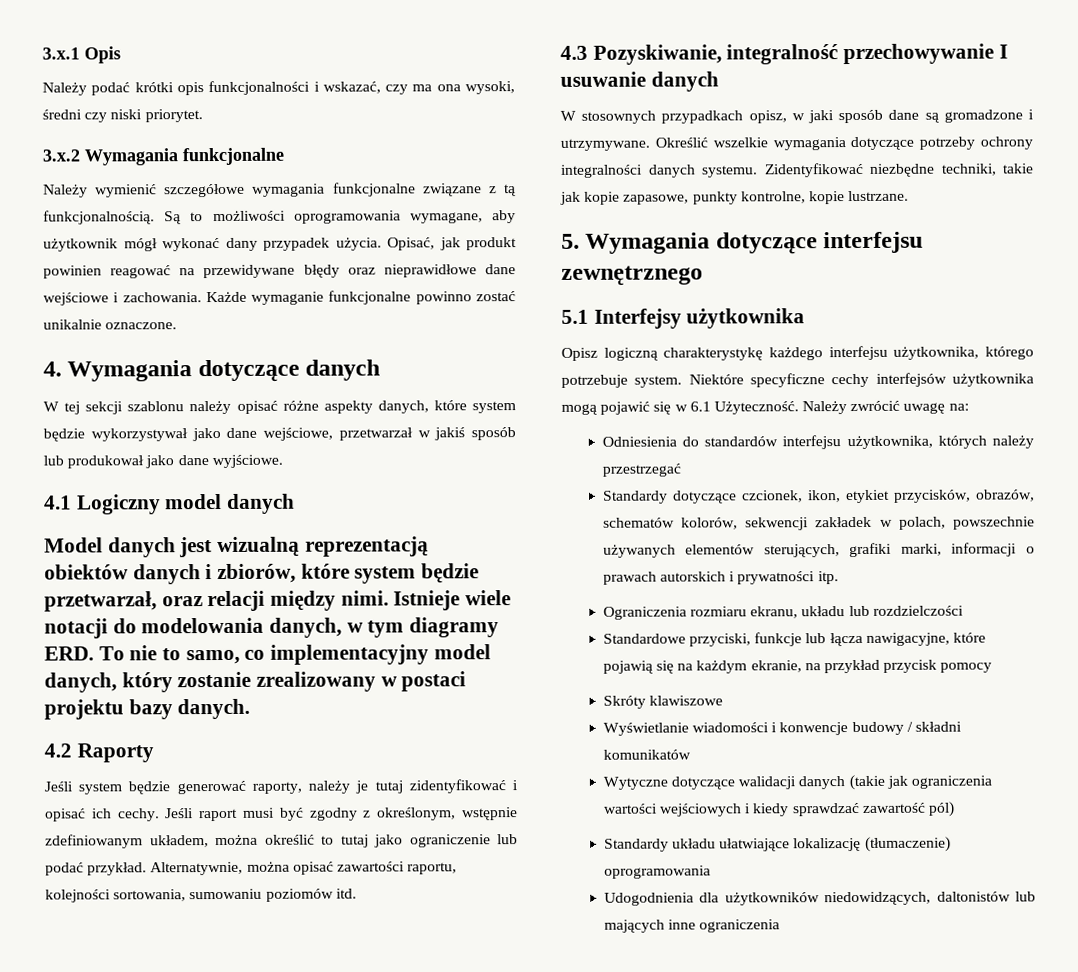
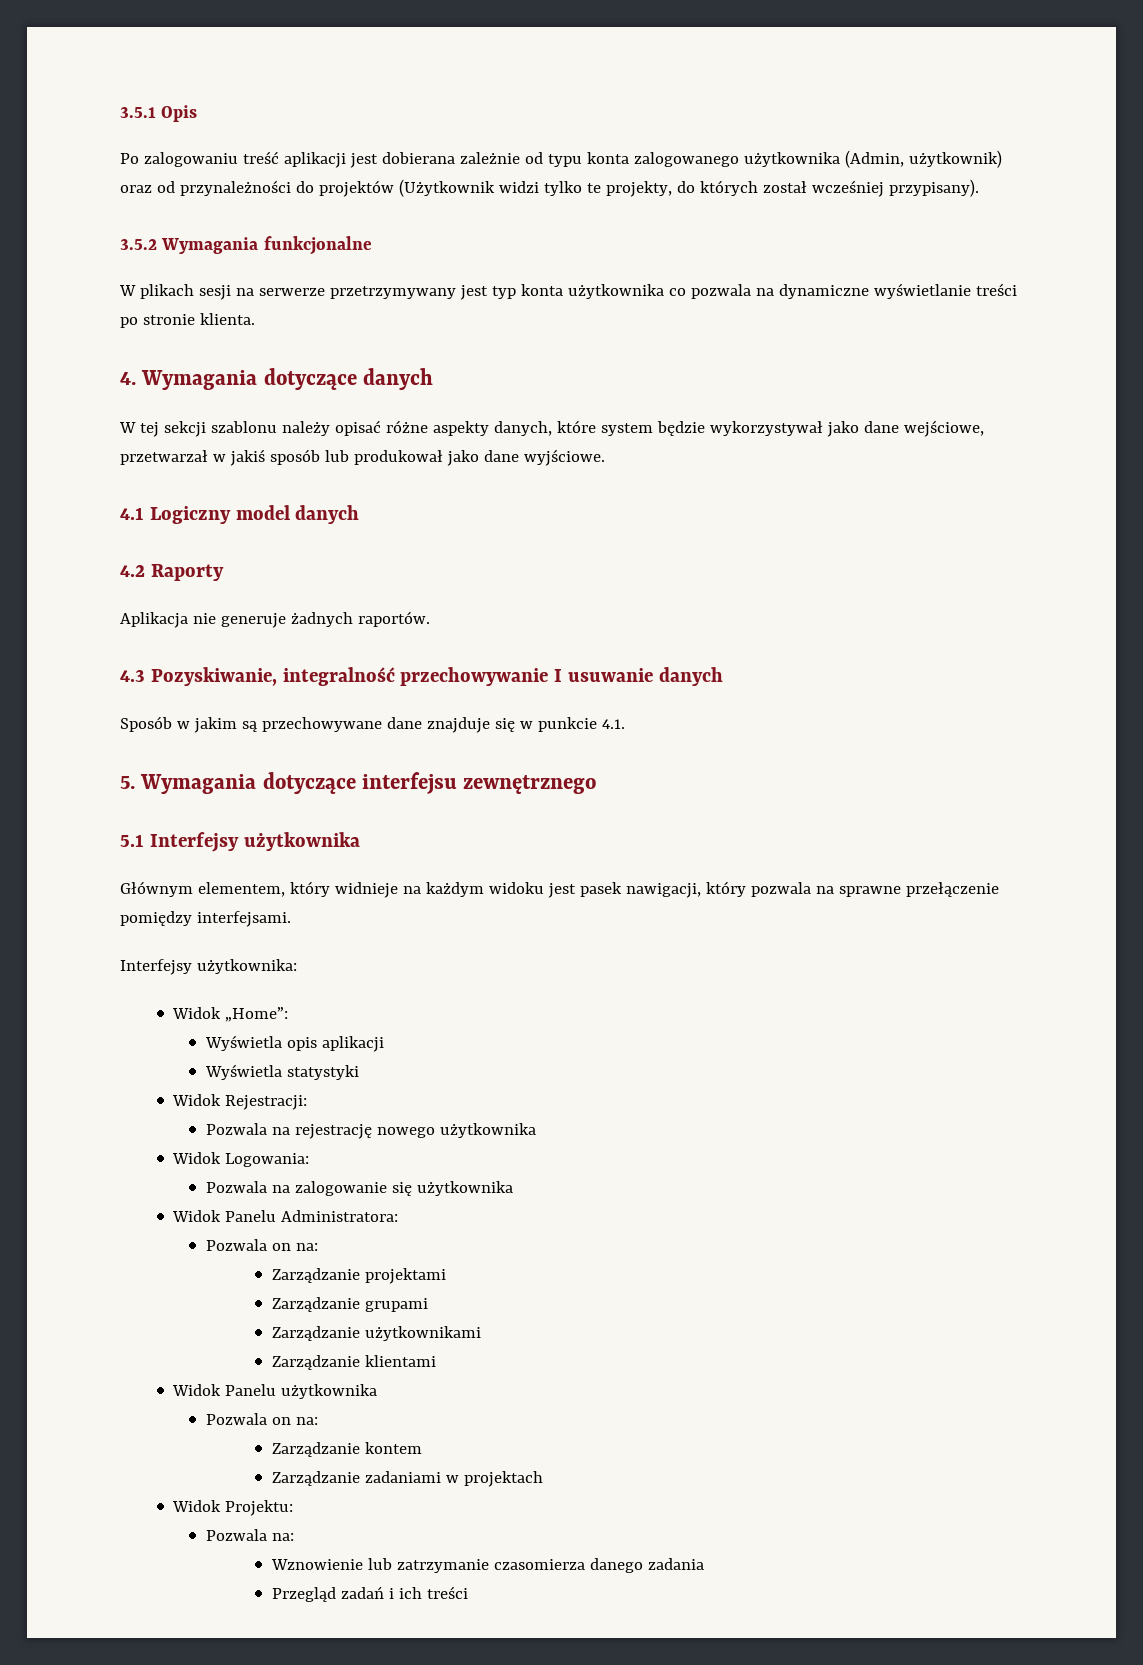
- 3.x.1 Opis
+ 3.5.1 Opis
- Należy podać krótki opis funkcjonalności i wskazać, czy ma ona wysoki, średni czy niski priorytet.
- 3.x.2 Wymagania funkcjonalne
- Należy wymienić szczegółowe wymagania funkcjonalne związane z tą funkcjonalnością. Są to możliwości oprogramowania wymagane, aby użytkownik mógł wykonać dany przypadek użycia. Opisać, jak produkt powinien reagować na przewidywane błędy oraz nieprawidłowe dane wejściowe i zachowania. Każde wymaganie funkcjonalne powinno zostać unikalnie oznaczone.
+ Po zalogowaniu treść aplikacji jest dobierana zależnie od typu konta zalogowanego użytkownika (Admin, użytkownik) oraz od przynależności do projektów (Użytkownik widzi tylko te projekty, do których został wcześniej przypisany).
+ 3.5.2 Wymagania funkcjonalne
+ W plikach sesji na serwerze przetrzymywany jest typ konta użytkownika co pozwala na dynamiczne wyświetlanie treści po stronie klienta.
- Model danych jest wizualną reprezentacją obiektów danych i zbiorów, które system będzie przetwarzał, oraz relacji między nimi. Istnieje wiele notacji do modelowania danych, w tym diagramy ERD. To nie to samo, co implementacyjny model danych, który zostanie zrealizowany w postaci projektu bazy danych.
  4.2 Raporty
- Jeśli system będzie generować raporty, należy je tutaj zidentyfikować i opisać ich cechy. Jeśli raport musi być zgodny z określonym, wstępnie zdefiniowanym układem, można określić to tutaj jako ograniczenie lub podać przykład. Alternatywnie, można opisać zawartości raportu, kolejności sortowania, sumowaniu poziomów itd.
+ Aplikacja nie generuje żadnych raportów.
- W stosownych przypadkach opisz, w jaki sposób dane są gromadzone i utrzymywane. Określić wszelkie wymagania dotyczące potrzeby ochrony integralności danych systemu. Zidentyfikować niezbędne techniki, takie jak kopie zapasowe, punkty kontrolne, kopie lustrzane.
+ Sposób w jakim są przechowywane dane znajduje się w punkcie 4.1.
- Opisz logiczną charakterystykę każdego interfejsu użytkownika, którego potrzebuje system. Niektóre specyficzne cechy interfejsów użytkownika mogą pojawić się w 6.1 Użyteczność. Należy zwrócić uwagę na:
- Odniesienia do standardów interfejsu użytkownika, których należy przestrzegać
- Standardy dotyczące czcionek, ikon, etykiet przycisków, obrazów, schematów kolorów, sekwencji zakładek w polach, powszechnie używanych elementów sterujących, grafiki marki, informacji o prawach autorskich i prywatności itp.
- Ograniczenia rozmiaru ekranu, układu lub rozdzielczości
- Standardowe przyciski, funkcje lub łącza nawigacyjne, które pojawią się na każdym ekranie, na przykład przycisk pomocy
- Skróty klawiszowe
- Wyświetlanie wiadomości i konwencje budowy / składni komunikatów
- Wytyczne dotyczące walidacji danych (takie jak ograniczenia wartości wejściowych i kiedy sprawdzać zawartość pól)
- Standardy układu ułatwiające lokalizację (tłumaczenie) oprogramowania
- Udogodnienia dla użytkowników niedowidzących, daltonistów lub mających inne ograniczenia
+ Głównym elementem, który widnieje na każdym widoku jest pasek nawigacji, który pozwala na sprawne przełączenie pomiędzy interfejsami.
+ Interfejsy użytkownika:
+ Widok „Home”:
+ Wyświetla opis aplikacji
+ Wyświetla statystyki
+ Widok Rejestracji:
+ Pozwala na rejestrację nowego użytkownika
+ Widok Logowania:
+ Pozwala na zalogowanie się użytkownika
+ Widok Panelu Administratora:
+ Pozwala on na:
+ Zarządzanie projektami
+ Zarządzanie grupami
+ Zarządzanie użytkownikami
+ Zarządzanie klientami
+ Widok Panelu użytkownika
+ Pozwala on na:
+ Zarządzanie kontem
+ Zarządzanie zadaniami w projektach
+ Widok Projektu:
+ Pozwala na:
+ Wznowienie lub zatrzymanie czasomierza danego zadania
+ Przegląd zadań i ich treści

